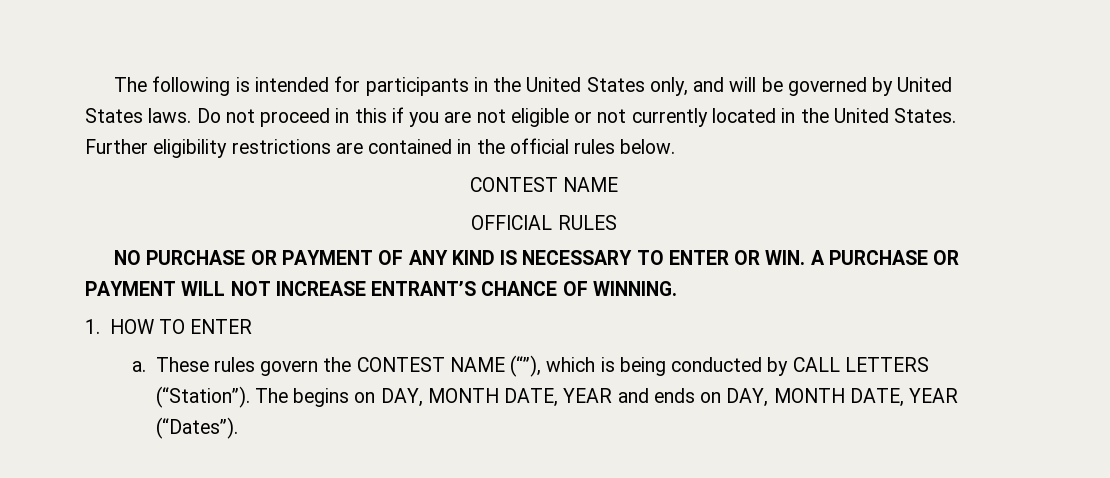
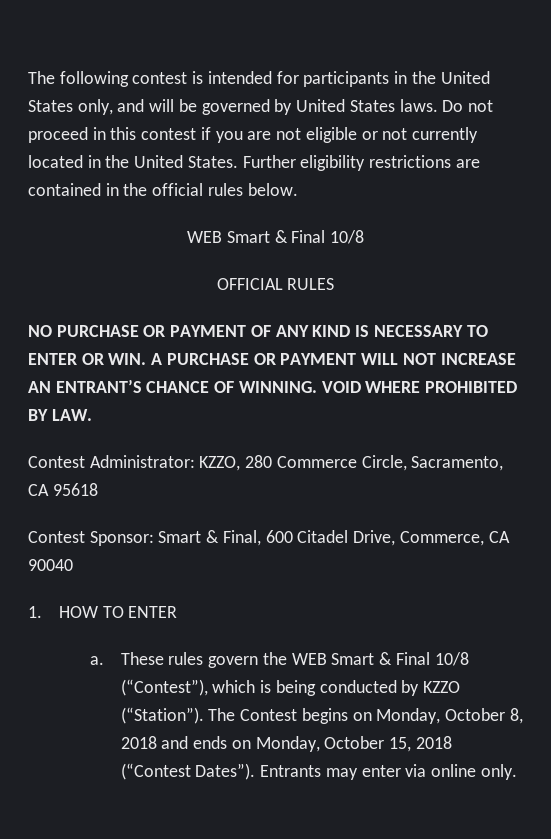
- The following is intended for participants in the United States only, and will be governed by United States laws.
+ The following contest is intended for participants in the United States only, and will be governed by United States laws.
- Do not proceed in this if you are not eligible or not currently located in the United States.
+ Do not proceed in this contest if you are not eligible or not currently located in the United States.
  Further eligibility restrictions are contained in the official rules below.
- CONTEST NAME
+ WEB Smart & Final 10/8
- NO PURCHASE OR PAYMENT OF ANY KIND IS NECESSARY TO ENTER OR WIN. A PURCHASE OR PAYMENT WILL NOT INCREASE ENTRANT’S CHANCE OF WINNING.
+ NO PURCHASE OR PAYMENT OF ANY KIND IS NECESSARY TO ENTER OR WIN. A PURCHASE OR PAYMENT WILL NOT INCREASE AN ENTRANT’S CHANCE OF WINNING. VOID WHERE PROHIBITED BY LAW.
+ Contest Administrator: KZZO, 280 Commerce Circle, Sacramento, CA 95618
+ Contest Sponsor: Smart & Final, 600 Citadel Drive, Commerce, CA 90040
- These rules govern the CONTEST NAME (“”), which is being conducted by CALL LETTERS (“Station”).
+ These rules govern the WEB Smart & Final 10/8 (“Contest”), which is being conducted by KZZO (“Station”).
- The begins on DAY, MONTH DATE, YEAR and ends on DAY, MONTH DATE, YEAR (“Dates”).
+ The Contest begins on Monday, October 8, 2018 and ends on Monday, October 15, 2018 (“Contest Dates”). Entrants may enter via online only.

